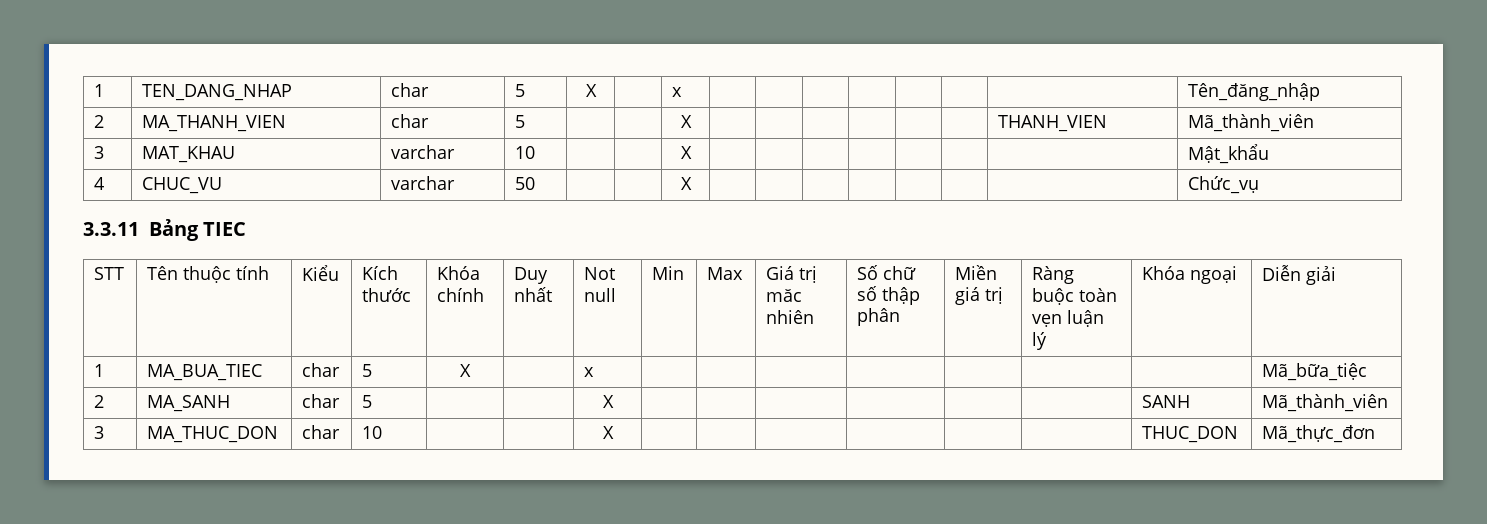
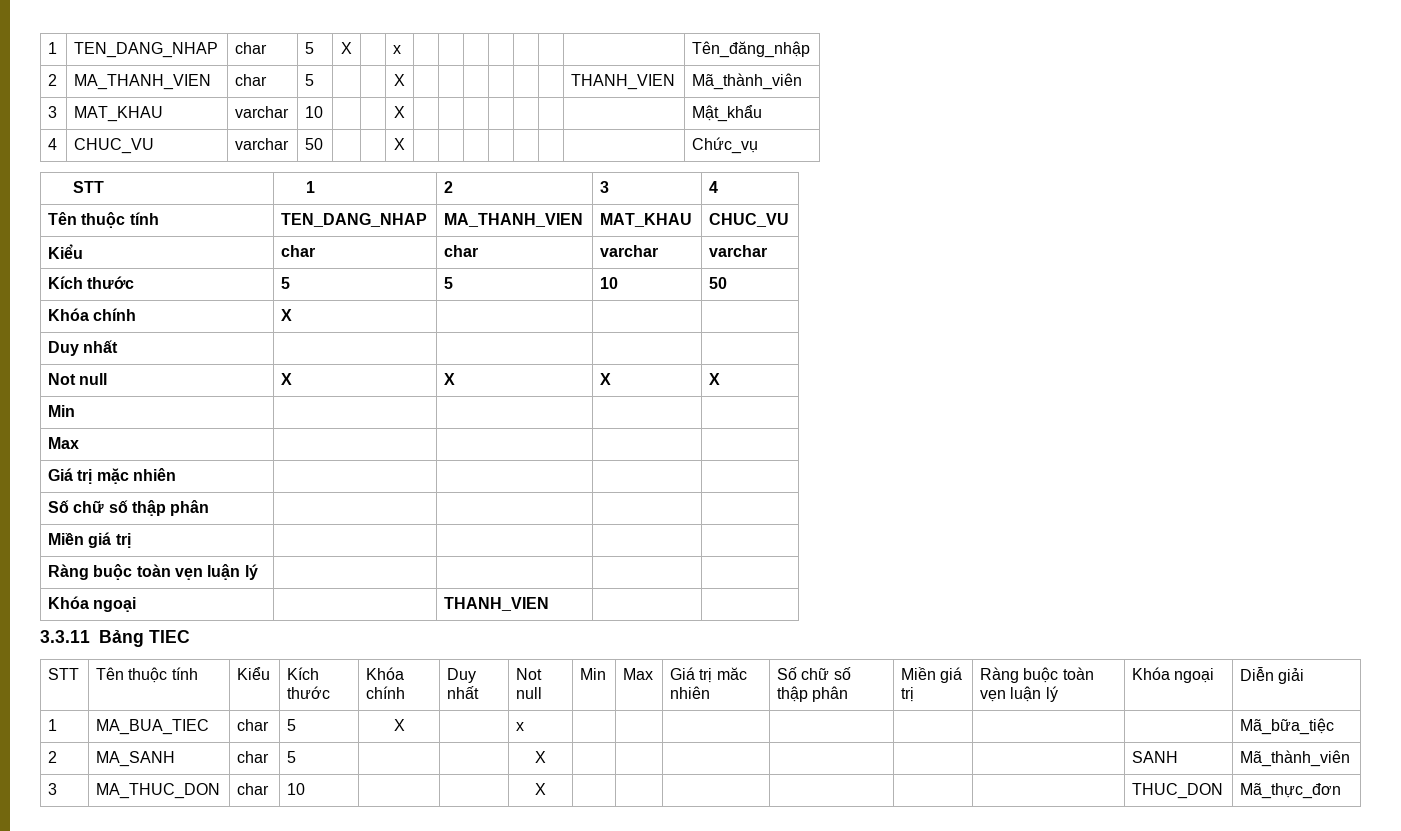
+ STT | 1 | 2 | 3 | 4
+ Tên thuộc tính | TEN_DANG_NHAP | MA_THANH_VIEN | MAT_KHAU | CHUC_VU
+ Kiểu | char | char | varchar | varchar
+ Kích thước | 5 | 5 | 10 | 50
+ Khóa chính | X | | |
+ Duy nhất | | | |
+ Not null | X | X | X | X
+ Min | | | |
+ Max | | | |
+ Giá trị mặc nhiên | | | |
+ Số chữ số thập phân | | | |
+ Miền giá trị | | | |
+ Ràng buộc toàn vẹn luận lý | | | |
+ Khóa ngoại | | THANH_VIEN | |

